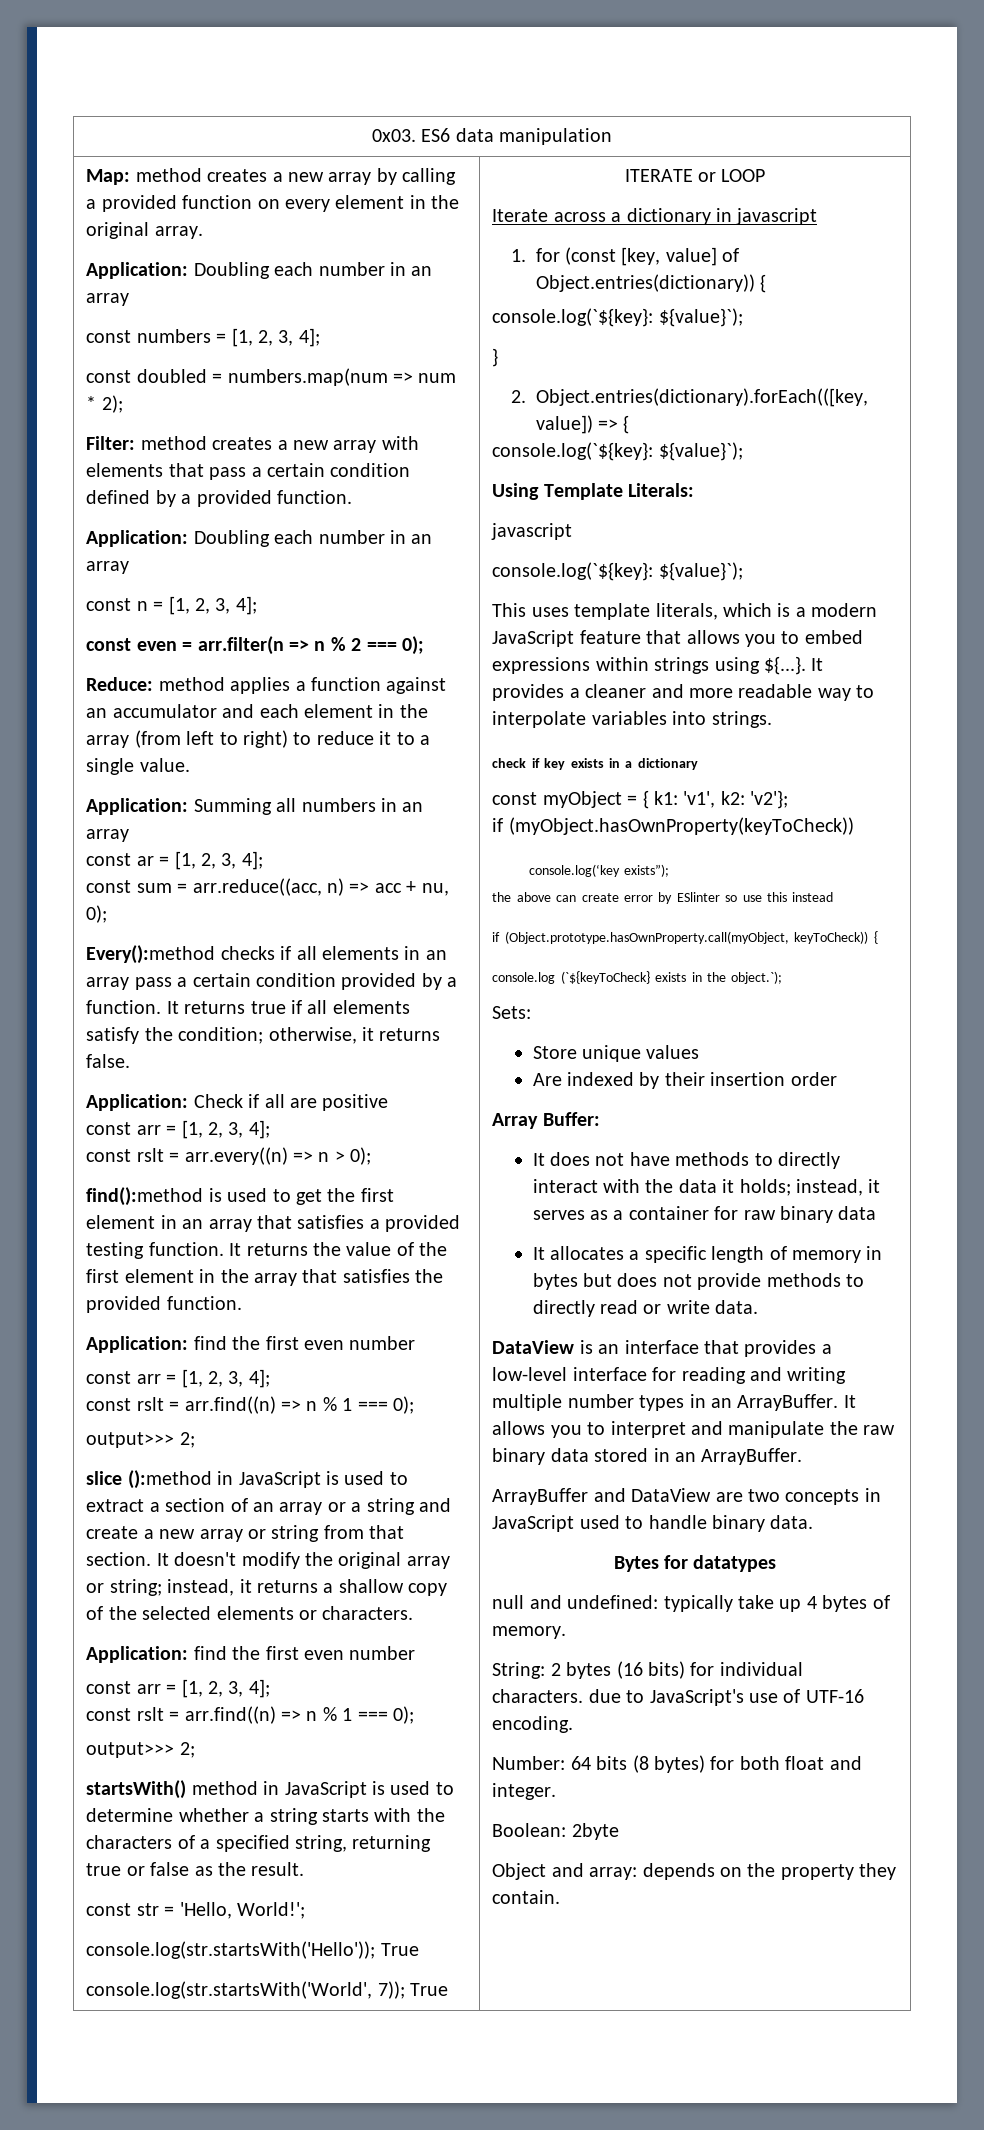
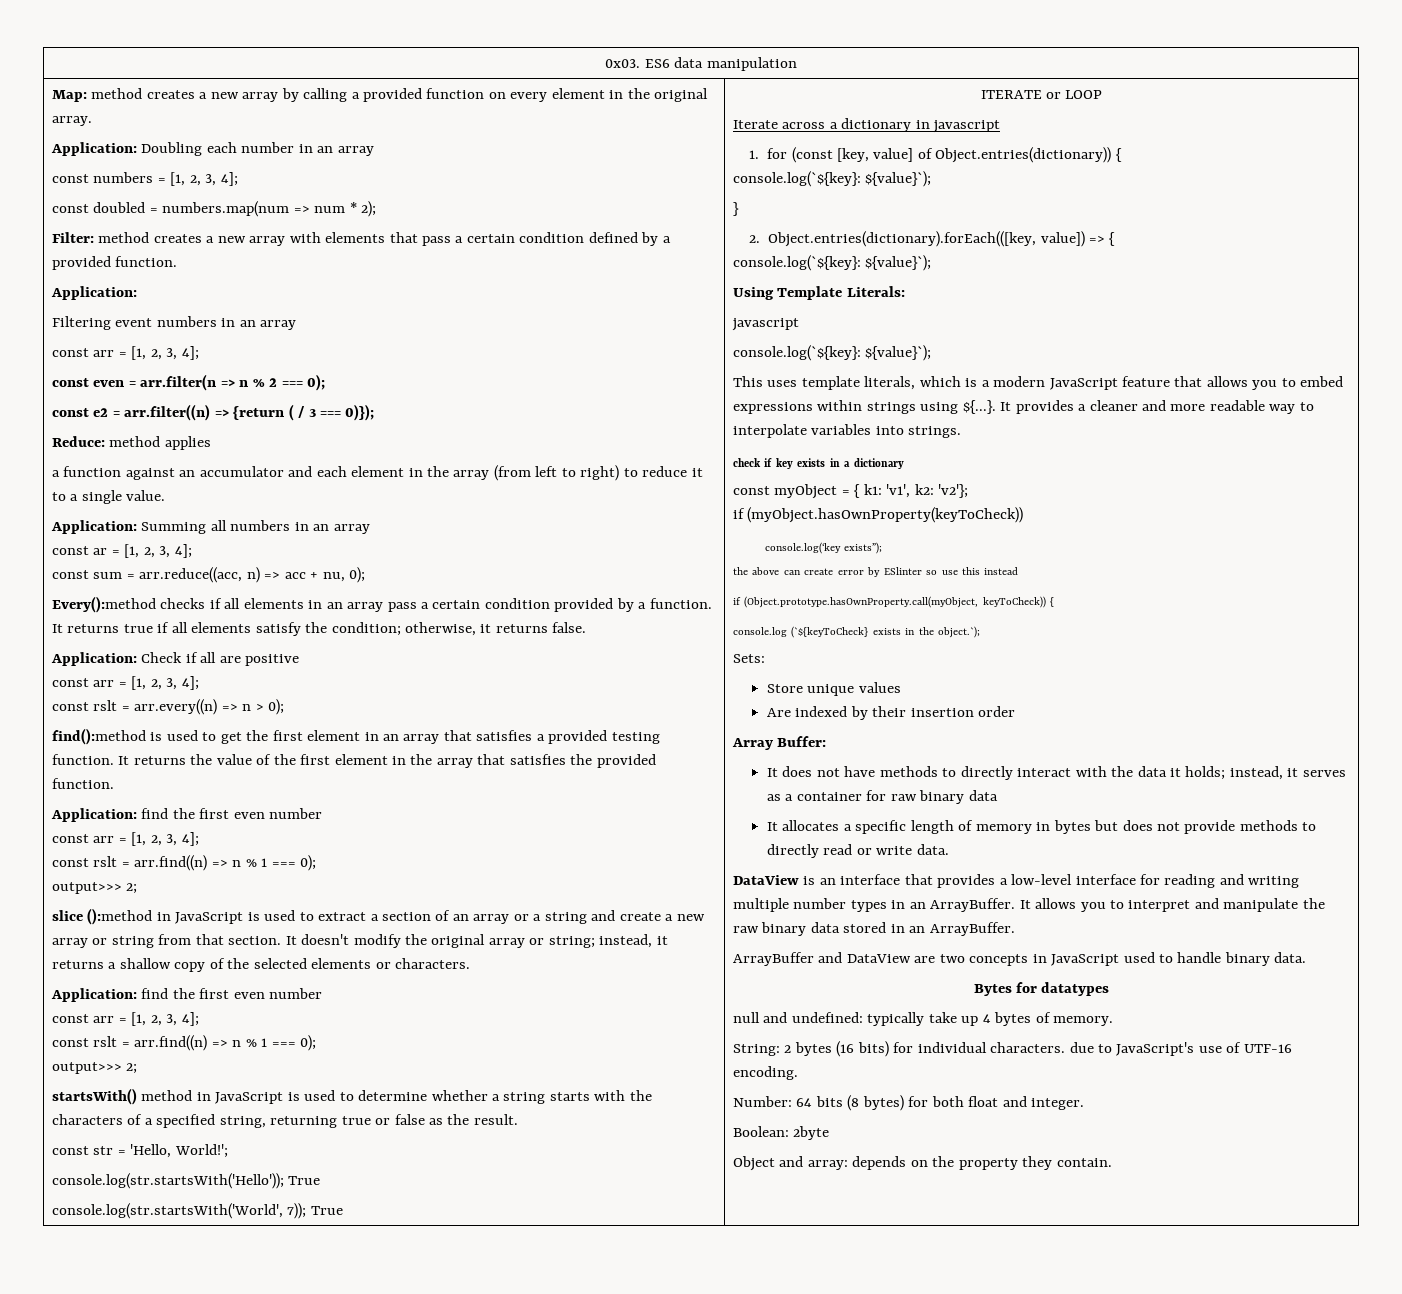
  Filter: method creates a new array with elements that pass a certain condition defined by a provided function.
- Application: Doubling each number in an array
- const n = [1, 2, 3, 4];
+ Application:
+ Filtering event numbers in an array
+ const arr = [1, 2, 3, 4];
+ const e2 = arr.filter((n) => {return ( / 3 === 0)});
- Reduce: method applies a function against an accumulator and each element in the array (from left to right) to reduce it to a single value.
+ Reduce: method applies
+ a function against an accumulator and each element in the array (from left to right) to reduce it to a single value.

